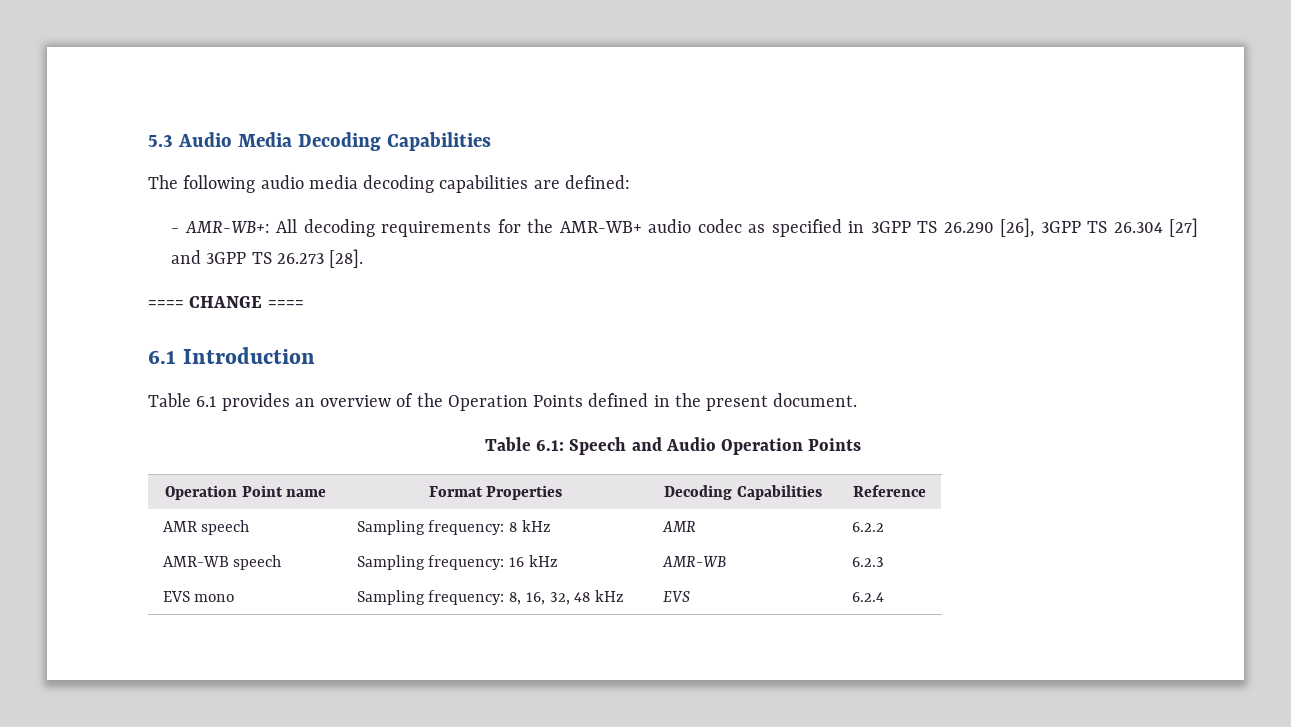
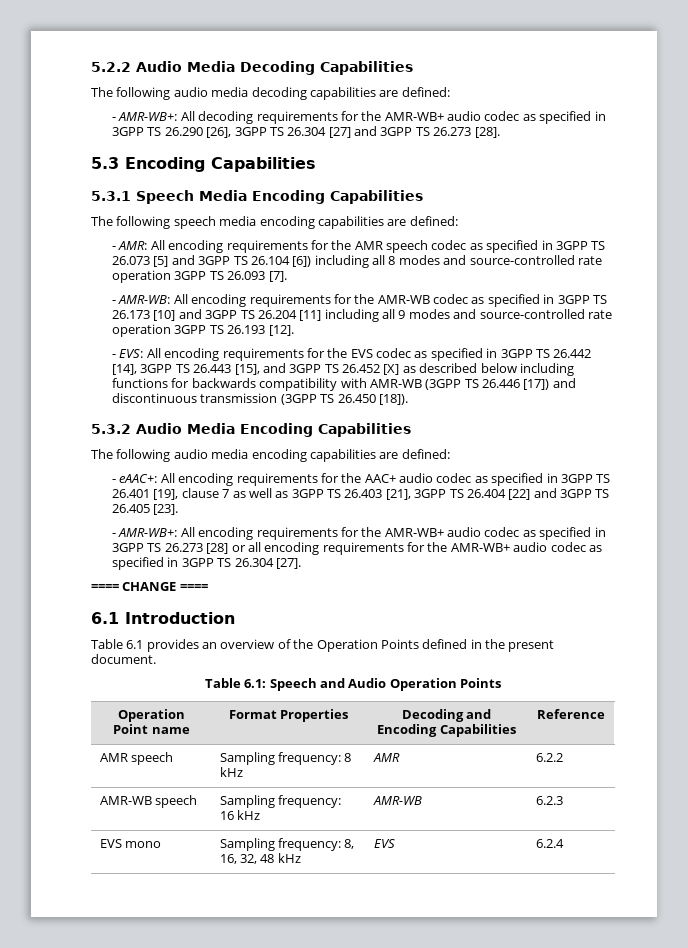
- 5.3 Audio Media Decoding Capabilities
+ 5.2.2 Audio Media Decoding Capabilities
+ 5.3 Encoding Capabilities
+ 5.3.1 Speech Media Encoding Capabilities
+ The following speech media encoding capabilities are defined:
+ - AMR: All encoding requirements for the AMR speech codec as specified in 3GPP TS 26.073 [5] and 3GPP TS 26.104 [6]) including all 8 modes and source-controlled rate operation 3GPP TS 26.093 [7].
+ - AMR-WB: All encoding requirements for the AMR-WB codec as specified in 3GPP TS 26.173 [10] and 3GPP TS 26.204 [11] including all 9 modes and source-controlled rate operation 3GPP TS 26.193 [12].
+ - EVS: All encoding requirements for the EVS codec as specified in 3GPP TS 26.442 [14], 3GPP TS 26.443 [15], and 3GPP TS 26.452 [X] as described below including functions for backwards compatibility with AMR-WB (3GPP TS 26.446 [17]) and discontinuous transmission (3GPP TS 26.450 [18]).
+ 5.3.2 Audio Media Encoding Capabilities
+ The following audio media encoding capabilities are defined:
+ - eAAC+: All encoding requirements for the AAC+ audio codec as specified in 3GPP TS 26.401 [19], clause 7 as well as 3GPP TS 26.403 [21], 3GPP TS 26.404 [22] and 3GPP TS 26.405 [23].
+ - AMR-WB+: All encoding requirements for the AMR-WB+ audio codec as specified in 3GPP TS 26.273 [28] or all encoding requirements for the AMR-WB+ audio codec as specified in 3GPP TS 26.304 [27].
- Operation Point name | Format Properties | Decoding Capabilities | Reference
+ Operation Point name | Format Properties | Decoding and Encoding Capabilities | Reference

